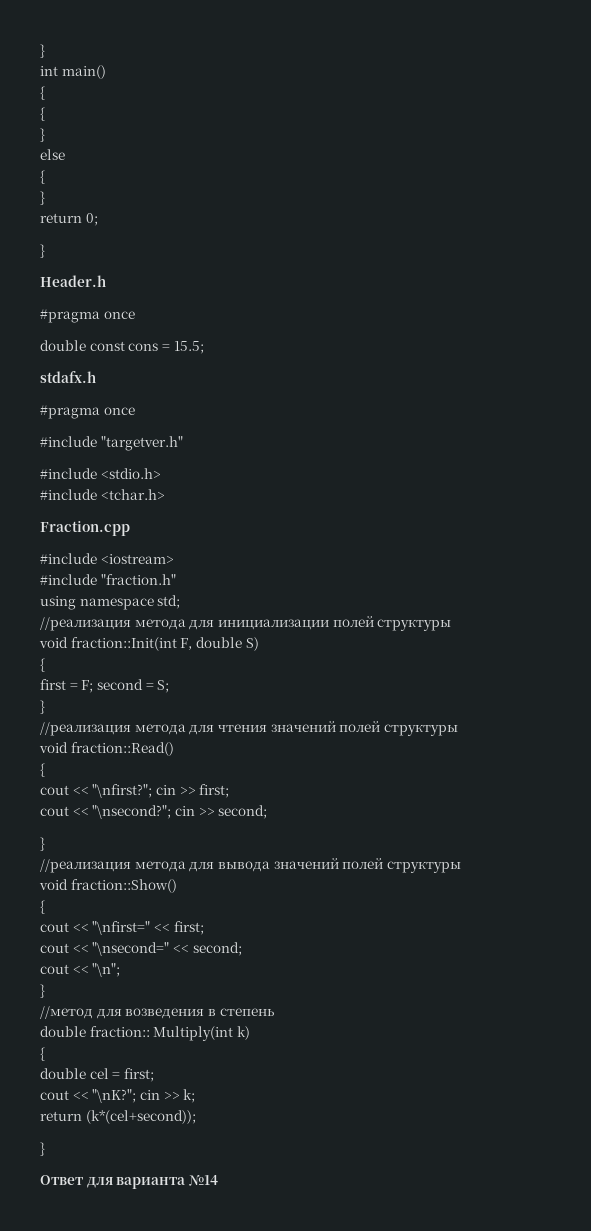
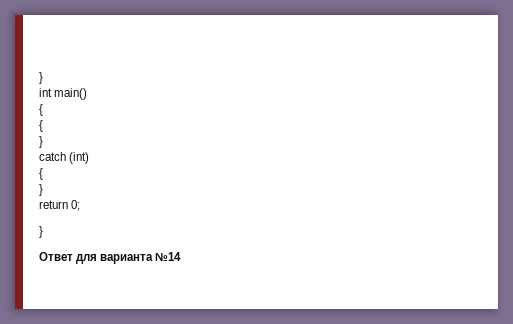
- else
+ catch (int)
- Header.h
- #pragma once
- double const cons = 15.5;
- stdafx.h
- #pragma once
- #include "targetver.h"
- #include <stdio.h>
- #include <tchar.h>
- Fraction.cpp
- #include <iostream>
- #include "fraction.h"
- using namespace std;
- //реализация метода для инициализации полей структуры
- void fraction::Init(int F, double S)
- {
- first = F; second = S;
- }
- //реализация метода для чтения значений полей структуры
- void fraction::Read()
- {
- cout << "\nfirst?"; cin >> first;
- cout << "\nsecond?"; cin >> second;
- }
- //реализация метода для вывода значений полей структуры
- void fraction::Show()
- {
- cout << "\nfirst=" << first;
- cout << "\nsecond=" << second;
- cout << "\n";
- }
- //метод для возведения в степень
- double fraction:: Multiply(int k)
- {
- double cel = first;
- cout << "\nK?"; cin >> k;
- return (k*(cel+second));
- }

